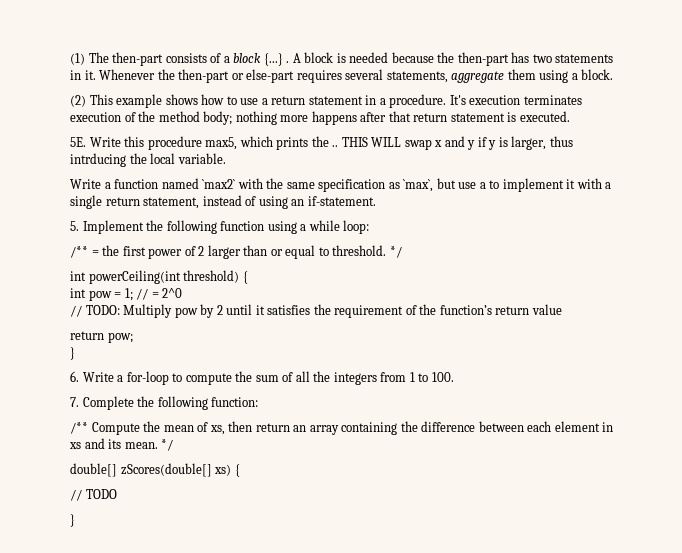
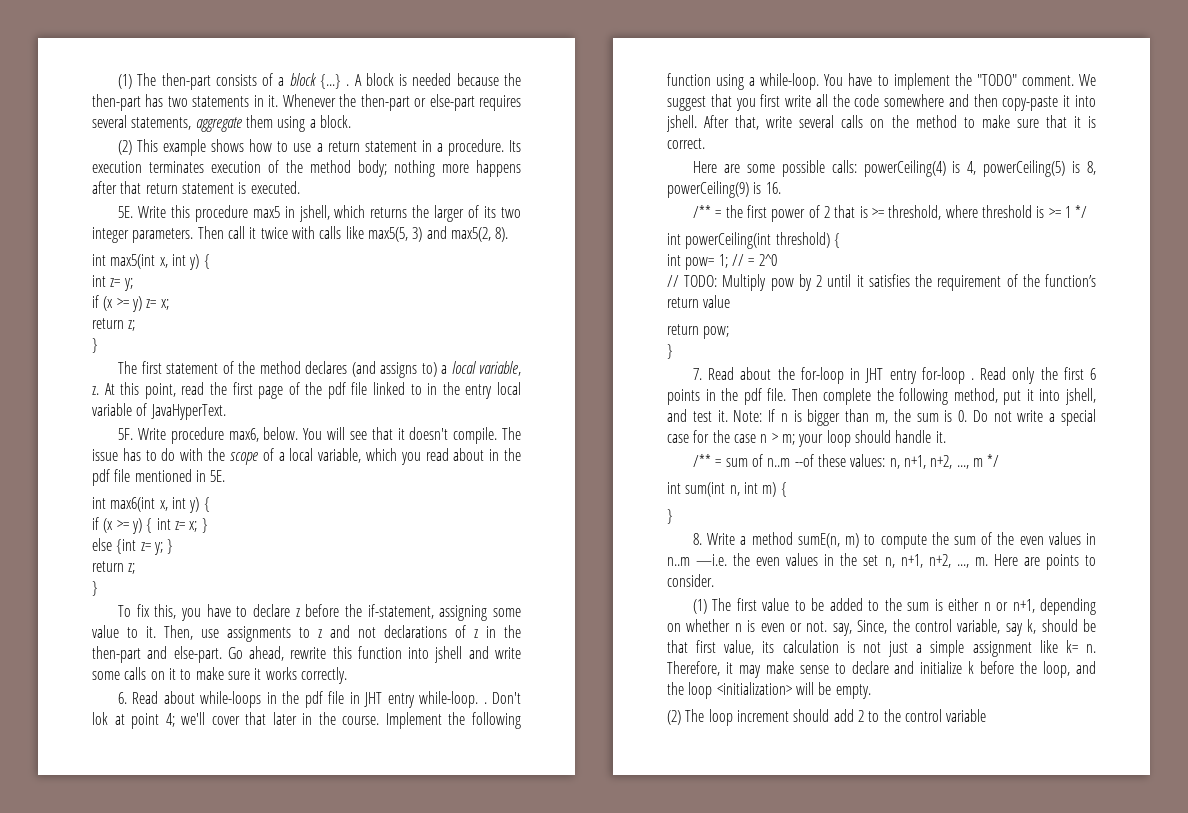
- It's execution terminates execution of the method body; nothing more happens after that return statement is executed.
+ Its execution terminates execution of the method body; nothing more happens after that return statement is executed.
- Write this procedure max5, which prints the .. THIS WILL swap x and y if y is larger, thus intrducing the local variable.
- Write a function named `max2` with the same specification as `max`, but use a to implement it with a single return statement, instead of using an if-statement.
- 5. Implement the following function using a while loop:
+ Write this procedure max5 in jshell, which returns the larger of its two integer parameters. Then call it twice with calls like max5(5, 3) and max5(2, 8).
+ int max5(int x, int y) {
+ int z= y;
+ if (x >= y) z= x;
+ return z;
+ }
+ The first statement of the method declares (and assigns to) a local variable, z. At this point, read the first page of the pdf file linked to in the entry local variable of JavaHyperText.
+ 5F. Write procedure max6, below. You will see that it doesn't compile. The issue has to do with the scope of a local variable, which you read about in the pdf file mentioned in 5E.
+ int max6(int x, int y) {
+ if (x >= y) { int z= x; }
+ else {int z= y; }
+ return z;
+ }
+ To fix this, you have to declare z before the if-statement, assigning some value to it. Then, use assignments to z and not declarations of z in the then-part and else-part. Go ahead, rewrite this function into jshell and write some calls on it to make sure it works correctly.
+ 6. Read about while-loops in the pdf file in JHT entry while-loop. . Don't lok at point 4; we'll cover that later in the course. Implement the following function using a while-loop. You have to implement the "TODO" comment. We suggest that you first write all the code somewhere and then copy-paste it into jshell. After that, write several calls on the method to make sure that it is correct.
+ Here are some possible calls: powerCeiling(4) is 4, powerCeiling(5) is 8, powerCeiling(9) is 16.
- /** = the first power of 2 larger than or equal to threshold. */
+ /** = the first power of 2 that is >= threshold, where threshold is >= 1 */
- int pow = 1; // = 2^0
+ int pow= 1; // = 2^0
- 6. Write a for-loop to compute the sum of all the integers from 1 to 100.
- 7. Complete the following function:
- /** Compute the mean of xs, then return an array containing the difference between each element in xs and its mean. */
- double[] zScores(double[] xs) {
- // TODO
+ 7. Read about the for-loop in JHT entry for-loop . Read only the first 6 points in the pdf file. Then complete the following method, put it into jshell, and test it. Note: If n is bigger than m, the sum is 0. Do not write a special case for the case n > m; your loop should handle it.
+ /** = sum of n..m --of these values: n, n+1, n+2, ..., m */
+ int sum(int n, int m) {
  }
+ 8. Write a method sumE(n, m) to compute the sum of the even values in n..m —i.e. the even values in the set n, n+1, n+2, ..., m. Here are points to consider.
+ (1) The first value to be added to the sum is either n or n+1, depending on whether n is even or not. say, Since, the control variable, say k, should be that first value, its calculation is not just a simple assignment like k= n. Therefore, it may make sense to declare and initialize k before the loop, and the loop <initialization> will be empty.
+ (2) The loop increment should add 2 to the control variable

